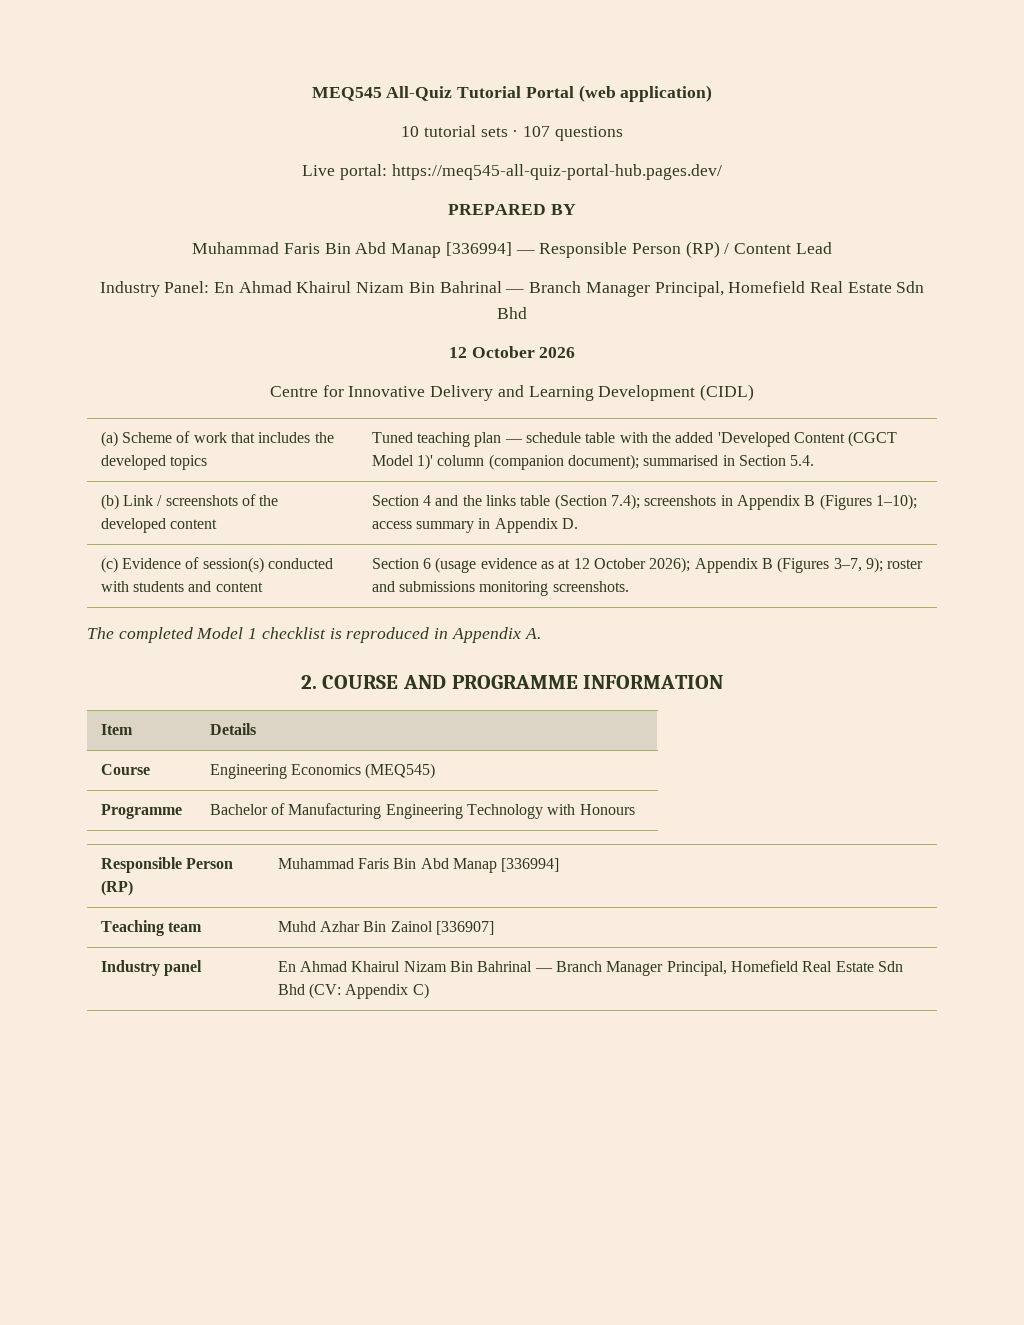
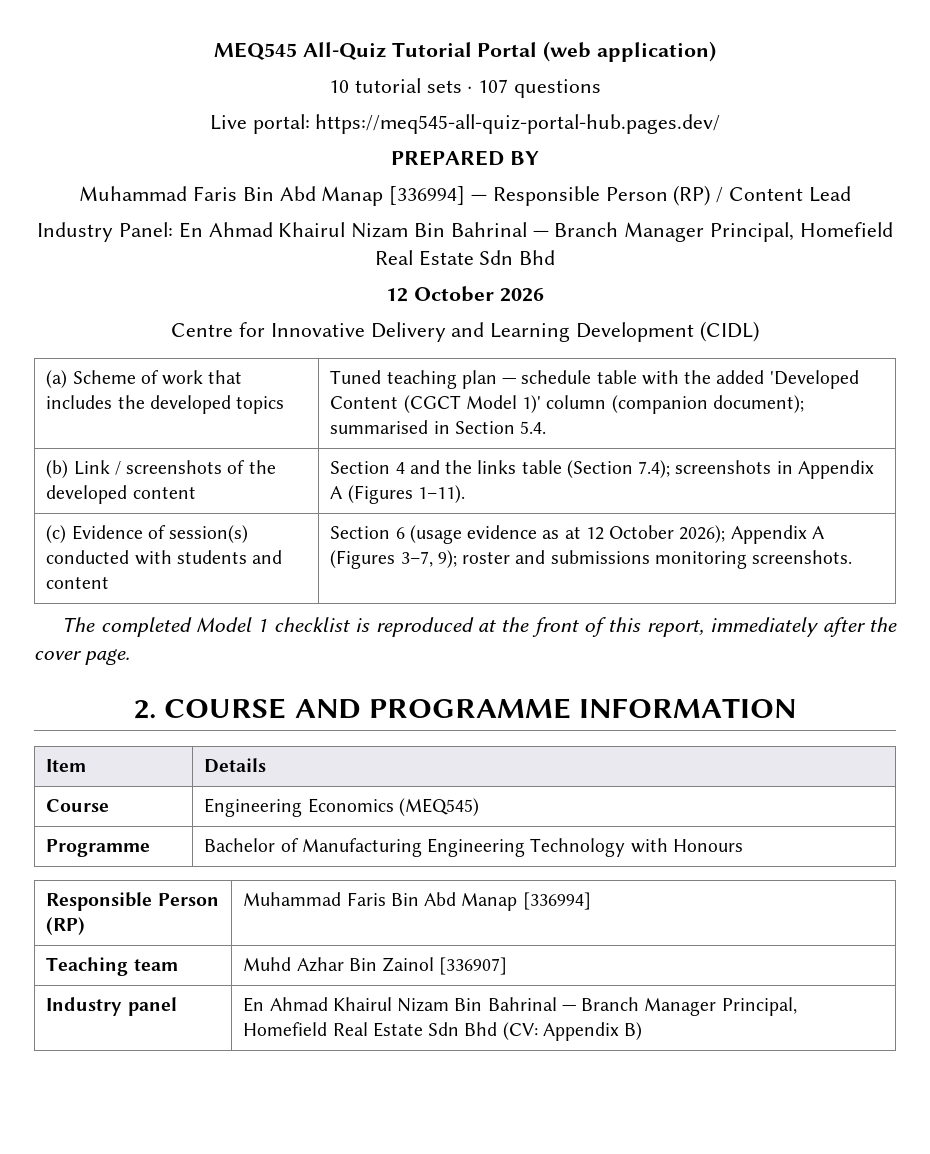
- (b) Link / screenshots of the developed content | Section 4 and the links table (Section 7.4); screenshots in Appendix B (Figures 1–10); access summary in Appendix D.
+ (b) Link / screenshots of the developed content | Section 4 and the links table (Section 7.4); screenshots in Appendix A (Figures 1–11).
- (c) Evidence of session(s) conducted with students and content | Section 6 (usage evidence as at 12 October 2026); Appendix B (Figures 3–7, 9); roster and submissions monitoring screenshots.
+ (c) Evidence of session(s) conducted with students and content | Section 6 (usage evidence as at 12 October 2026); Appendix A (Figures 3–7, 9); roster and submissions monitoring screenshots.
- The completed Model 1 checklist is reproduced in Appendix A.
+ The completed Model 1 checklist is reproduced at the front of this report, immediately after the cover page.
- Industry panel | En Ahmad Khairul Nizam Bin Bahrinal — Branch Manager Principal, Homefield Real Estate Sdn Bhd (CV: Appendix C)
+ Industry panel | En Ahmad Khairul Nizam Bin Bahrinal — Branch Manager Principal, Homefield Real Estate Sdn Bhd (CV: Appendix B)

